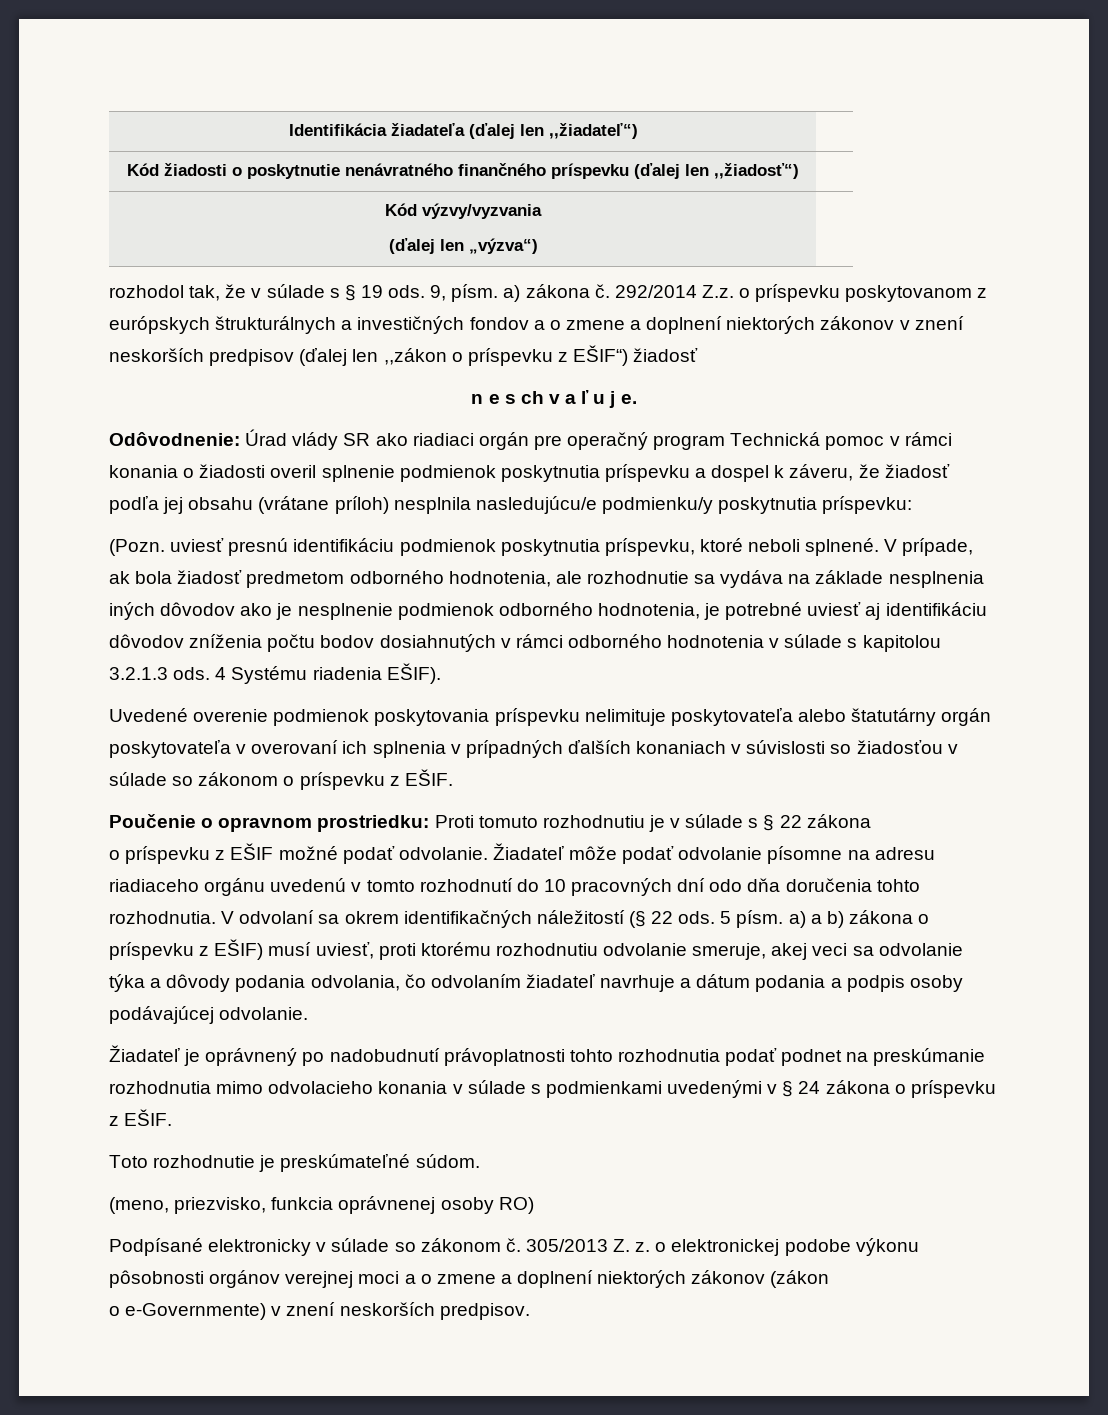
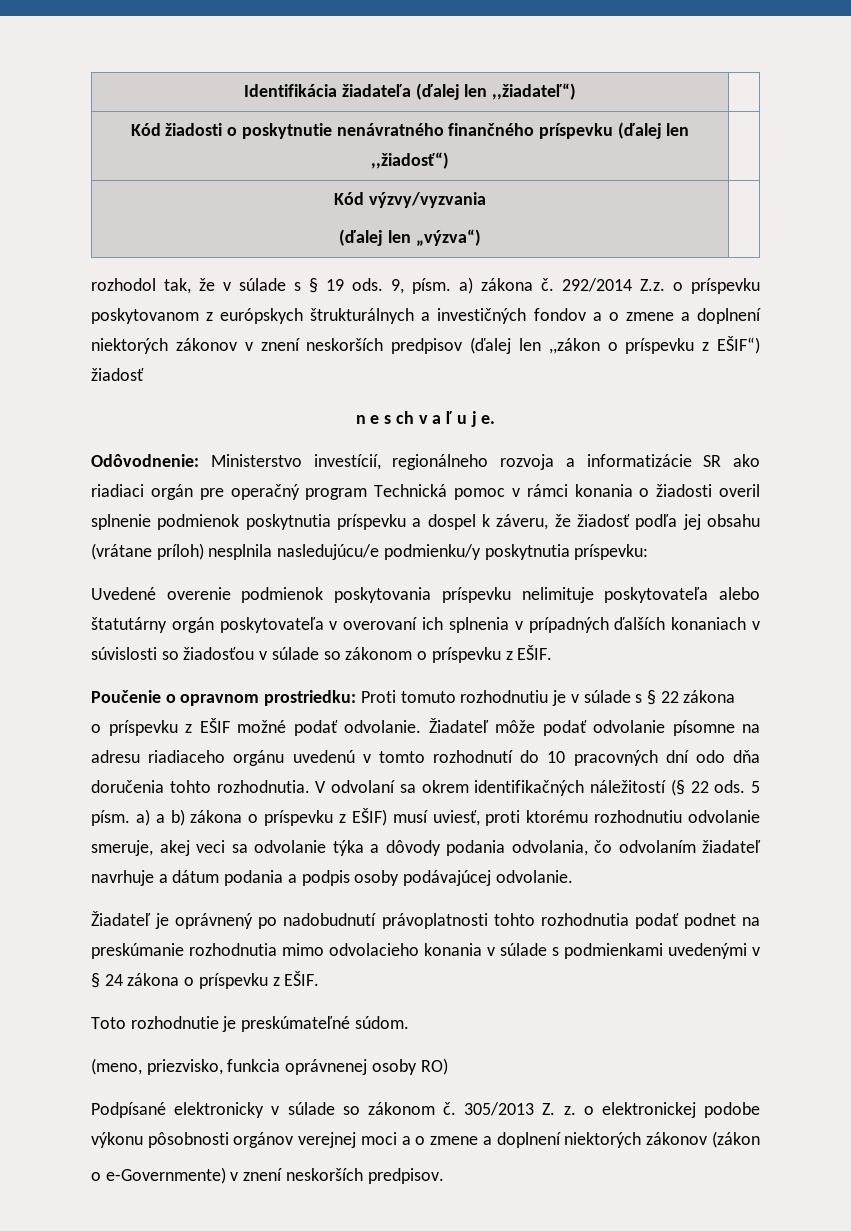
- Odôvodnenie: Úrad vlády SR ako riadiaci orgán pre operačný program Technická pomoc v rámci konania o žiadosti overil splnenie podmienok poskytnutia príspevku a dospel k záveru, že žiadosť podľa jej obsahu (vrátane príloh) nesplnila nasledujúcu/e podmienku/y poskytnutia príspevku:
+ Odôvodnenie: Ministerstvo investícií, regionálneho rozvoja a informatizácie SR ako riadiaci orgán pre operačný program Technická pomoc v rámci konania o žiadosti overil splnenie podmienok poskytnutia príspevku a dospel k záveru, že žiadosť podľa jej obsahu (vrátane príloh) nesplnila nasledujúcu/e podmienku/y poskytnutia príspevku:
- (Pozn. uviesť presnú identifikáciu podmienok poskytnutia príspevku, ktoré neboli splnené. V prípade, ak bola žiadosť predmetom odborného hodnotenia, ale rozhodnutie sa vydáva na základe nesplnenia iných dôvodov ako je nesplnenie podmienok odborného hodnotenia, je potrebné uviesť aj identifikáciu dôvodov zníženia počtu bodov dosiahnutých v rámci odborného hodnotenia v súlade s kapitolou 3.2.1.3 ods. 4 Systému riadenia EŠIF).

